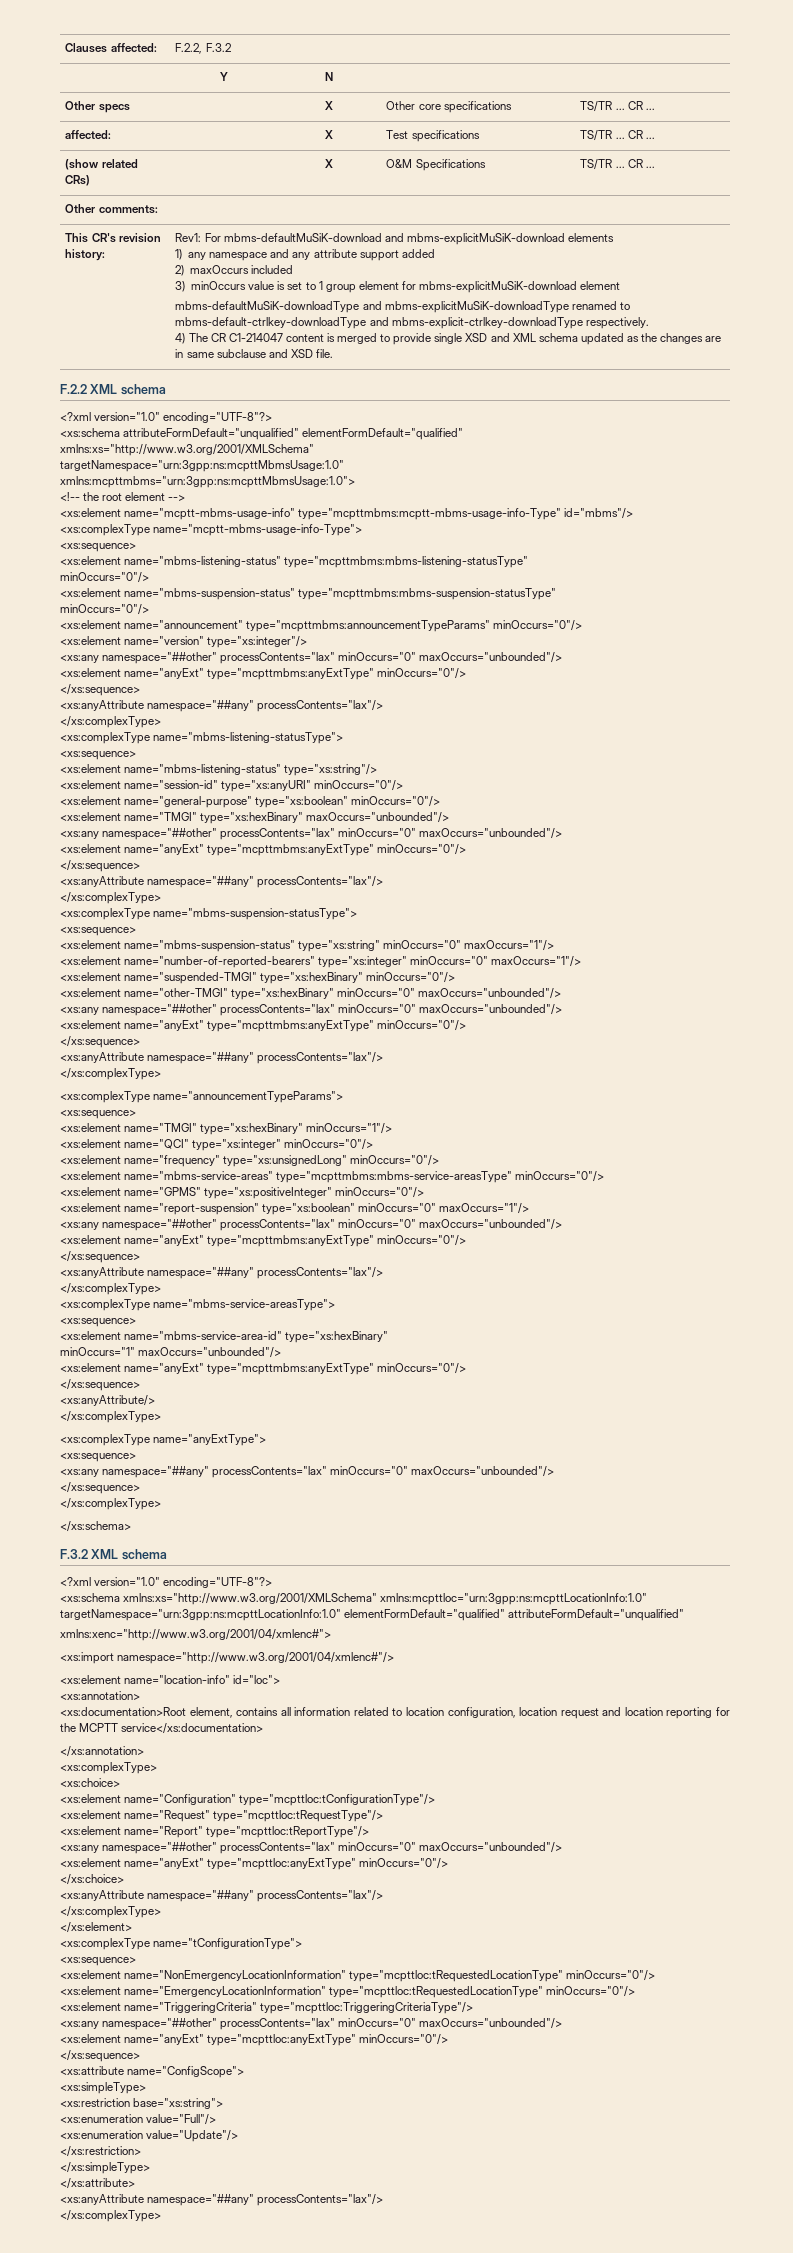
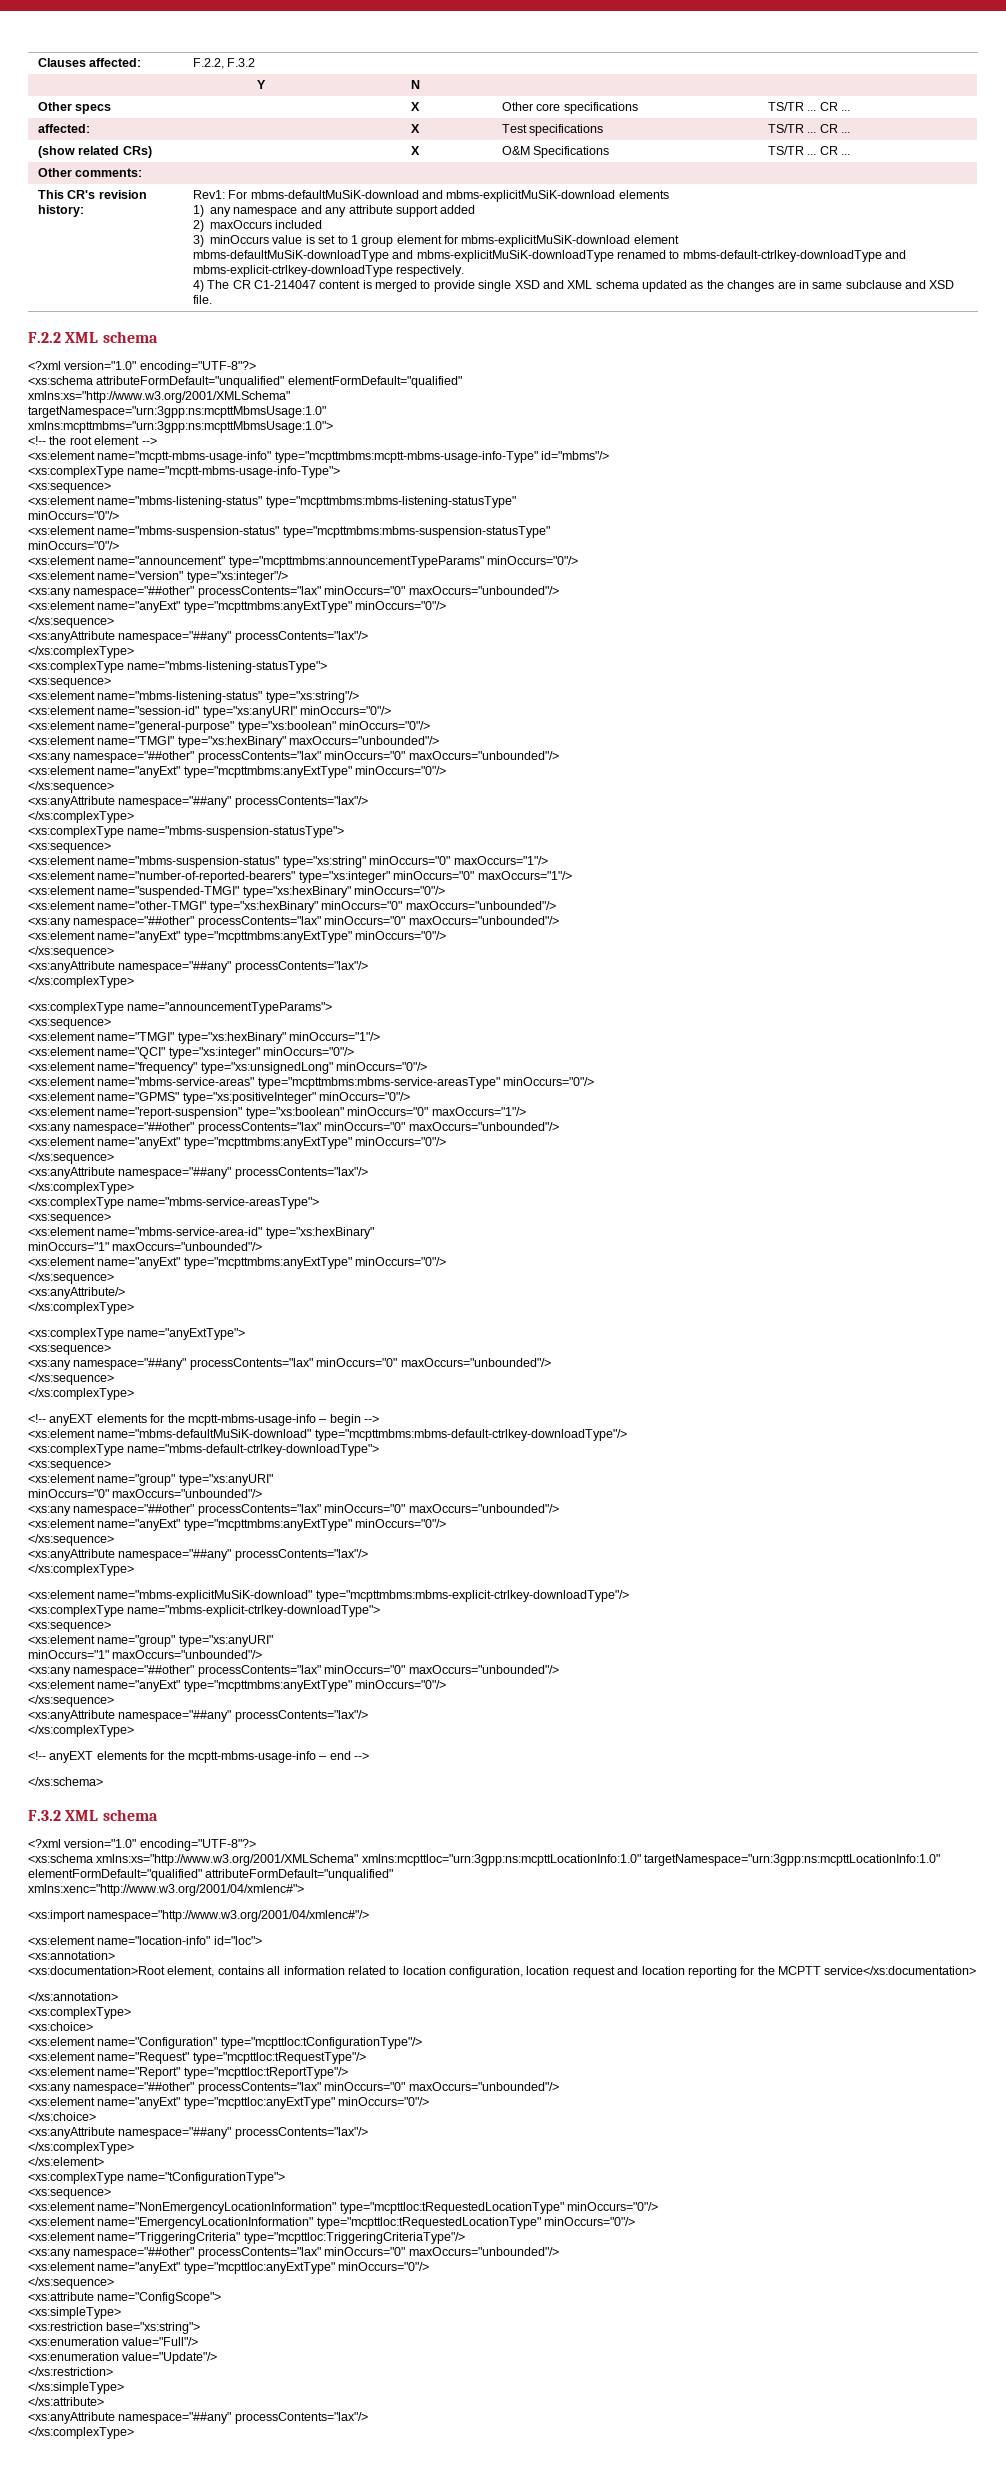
+ <!-- anyEXT elements for the mcptt-mbms-usage-info – begin -->
+ <xs:element name="mbms-defaultMuSiK-download" type="mcpttmbms:mbms-default-ctrlkey-downloadType"/>
+ <xs:complexType name="mbms-default-ctrlkey-downloadType">
+ <xs:sequence>
+ <xs:element name="group" type="xs:anyURI"
+ minOccurs="0" maxOccurs="unbounded"/>
+ <xs:any namespace="##other" processContents="lax" minOccurs="0" maxOccurs="unbounded"/>
+ <xs:element name="anyExt" type="mcpttmbms:anyExtType" minOccurs="0"/>
+ </xs:sequence>
+ <xs:anyAttribute namespace="##any" processContents="lax"/>
+ </xs:complexType>
+ <xs:element name="mbms-explicitMuSiK-download" type="mcpttmbms:mbms-explicit-ctrlkey-downloadType"/>
+ <xs:complexType name="mbms-explicit-ctrlkey-downloadType">
+ <xs:sequence>
+ <xs:element name="group" type="xs:anyURI"
+ minOccurs="1" maxOccurs="unbounded"/>
+ <xs:any namespace="##other" processContents="lax" minOccurs="0" maxOccurs="unbounded"/>
+ <xs:element name="anyExt" type="mcpttmbms:anyExtType" minOccurs="0"/>
+ </xs:sequence>
+ <xs:anyAttribute namespace="##any" processContents="lax"/>
+ </xs:complexType>
+ <!-- anyEXT elements for the mcptt-mbms-usage-info – end -->

